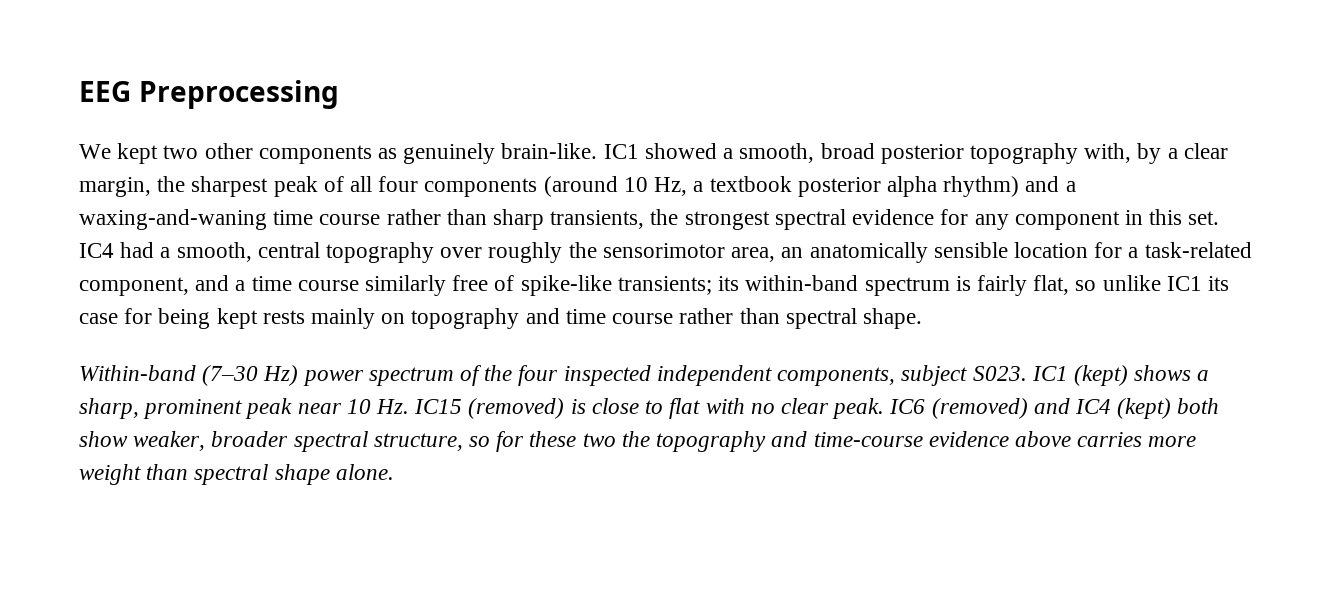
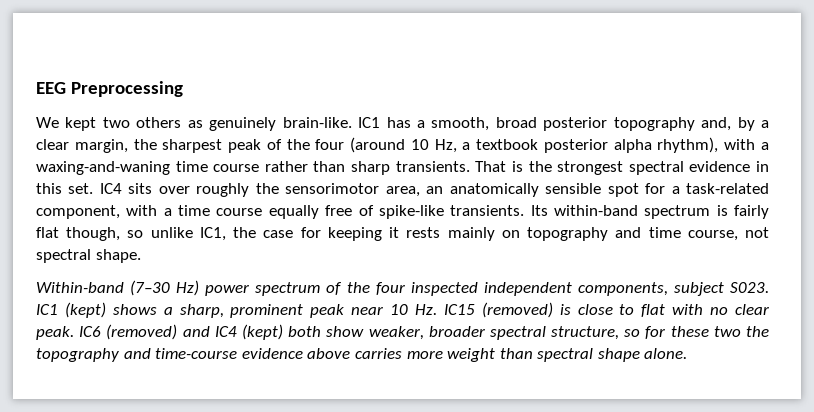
- We kept two other components as genuinely brain-like.
+ We kept two others as genuinely brain-like.
- IC1 showed a smooth, broad posterior topography with, by a clear margin, the sharpest peak of all four components (around 10 Hz, a textbook posterior alpha rhythm) and a waxing-and-waning time course rather than sharp transients, the strongest spectral evidence for any component in this set.
+ IC1 has a smooth, broad posterior topography and, by a clear margin, the sharpest peak of the four (around 10 Hz, a textbook posterior alpha rhythm), with a waxing-and-waning time course rather than sharp transients. That is the strongest spectral evidence in this set.
- IC4 had a smooth, central topography over roughly the sensorimotor area, an anatomically sensible location for a task-related component, and a time course similarly free of spike-like transients; its within-band spectrum is fairly flat, so unlike IC1 its case for being kept rests mainly on topography and time course rather than spectral shape.
+ IC4 sits over roughly the sensorimotor area, an anatomically sensible spot for a task-related component, with a time course equally free of spike-like transients. Its within-band spectrum is fairly flat though, so unlike IC1, the case for keeping it rests mainly on topography and time course, not spectral shape.

